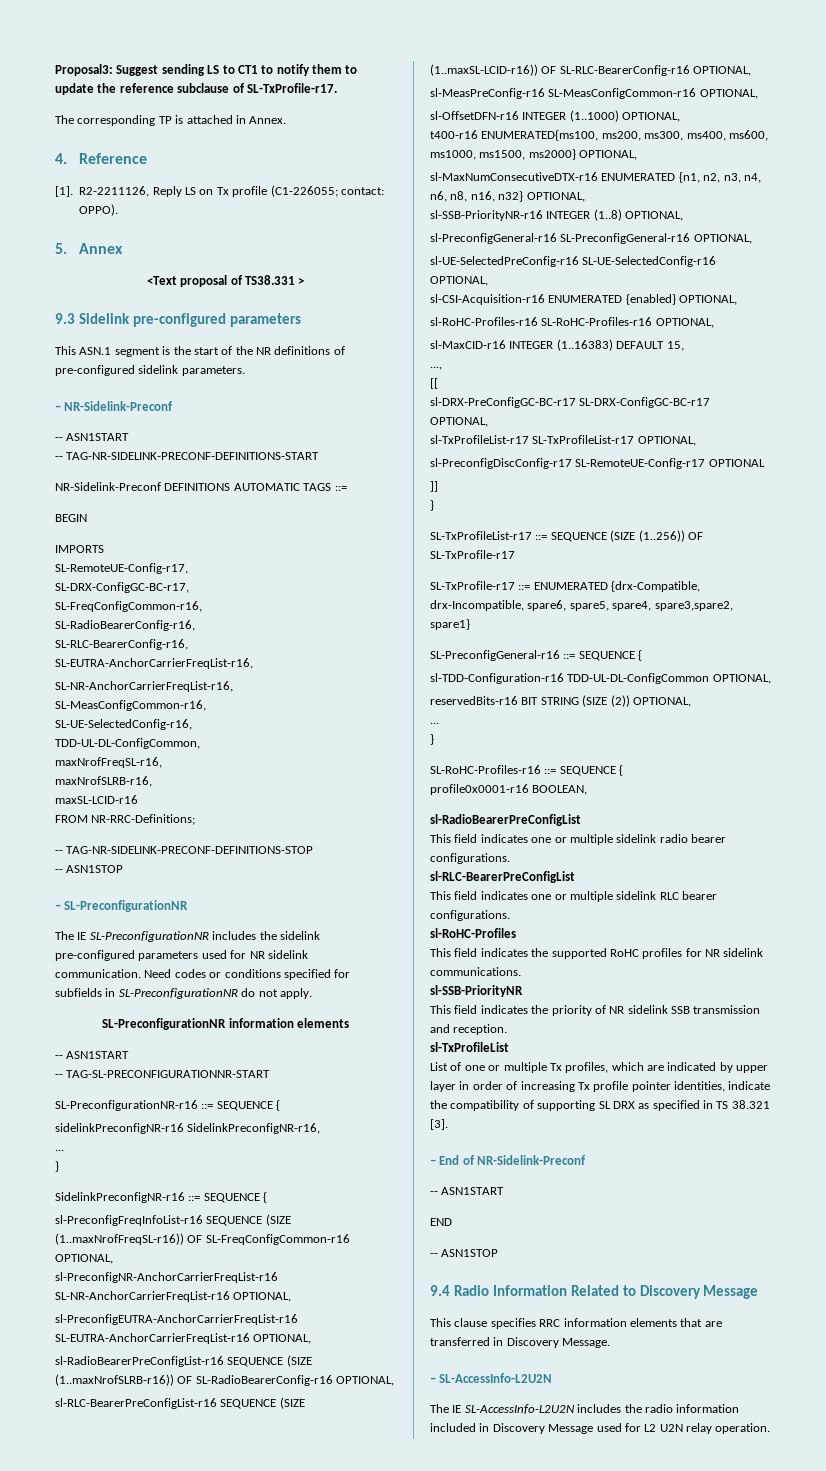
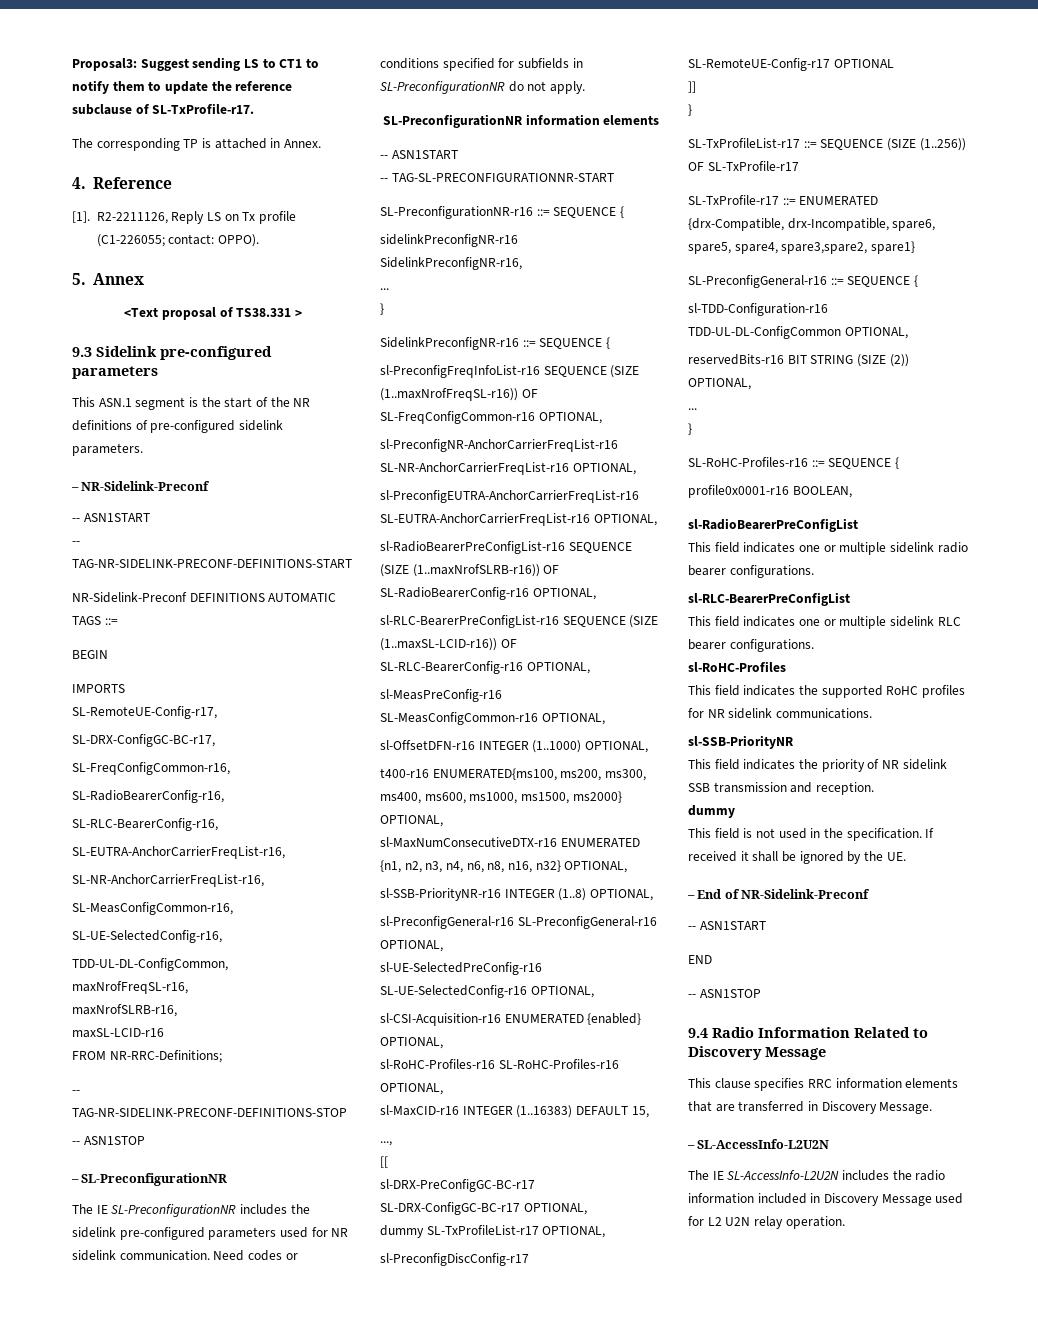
- sl-TxProfileList-r17 SL-TxProfileList-r17 OPTIONAL,
+ dummy SL-TxProfileList-r17 OPTIONAL,
  This field indicates the priority of NR sidelink SSB transmission and reception.
- sl-TxProfileList
- List of one or multiple Tx profiles, which are indicated by upper layer in order of increasing Tx profile pointer identities, indicate the compatibility of supporting SL DRX as specified in TS 38.321 [3].
+ dummy
+ This field is not used in the specification. If received it shall be ignored by the UE.

